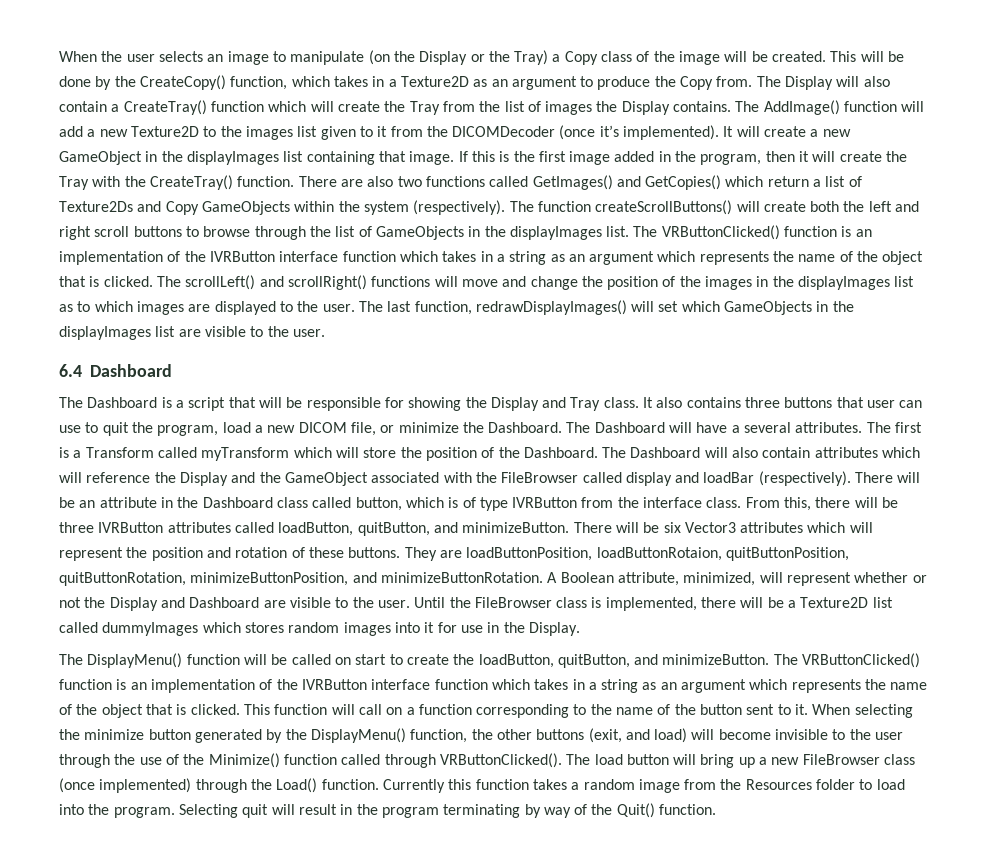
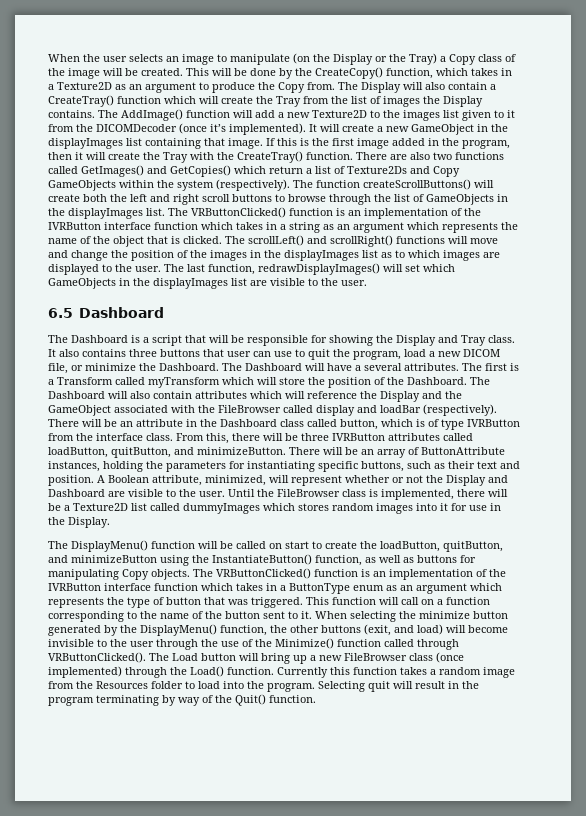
- 6.4 Dashboard
+ 6.5 Dashboard
- There will be six Vector3 attributes which will represent the position and rotation of these buttons. They are loadButtonPosition, loadButtonRotaion, quitButtonPosition, quitButtonRotation, minimizeButtonPosition, and minimizeButtonRotation.
+ There will be an array of ButtonAttribute instances, holding the parameters for instantiating specific buttons, such as their text and position.
- The DisplayMenu() function will be called on start to create the loadButton, quitButton, and minimizeButton. The VRButtonClicked() function is an implementation of the IVRButton interface function which takes in a string as an argument which represents the name of the object that is clicked.
+ The DisplayMenu() function will be called on start to create the loadButton, quitButton, and minimizeButton using the InstantiateButton() function, as well as buttons for manipulating Copy objects. The VRButtonClicked() function is an implementation of the IVRButton interface function which takes in a ButtonType enum as an argument which represents the type of button that was triggered.
- The load button will bring up a new FileBrowser class (once implemented) through the Load() function.
+ The Load button will bring up a new FileBrowser class (once implemented) through the Load() function.

